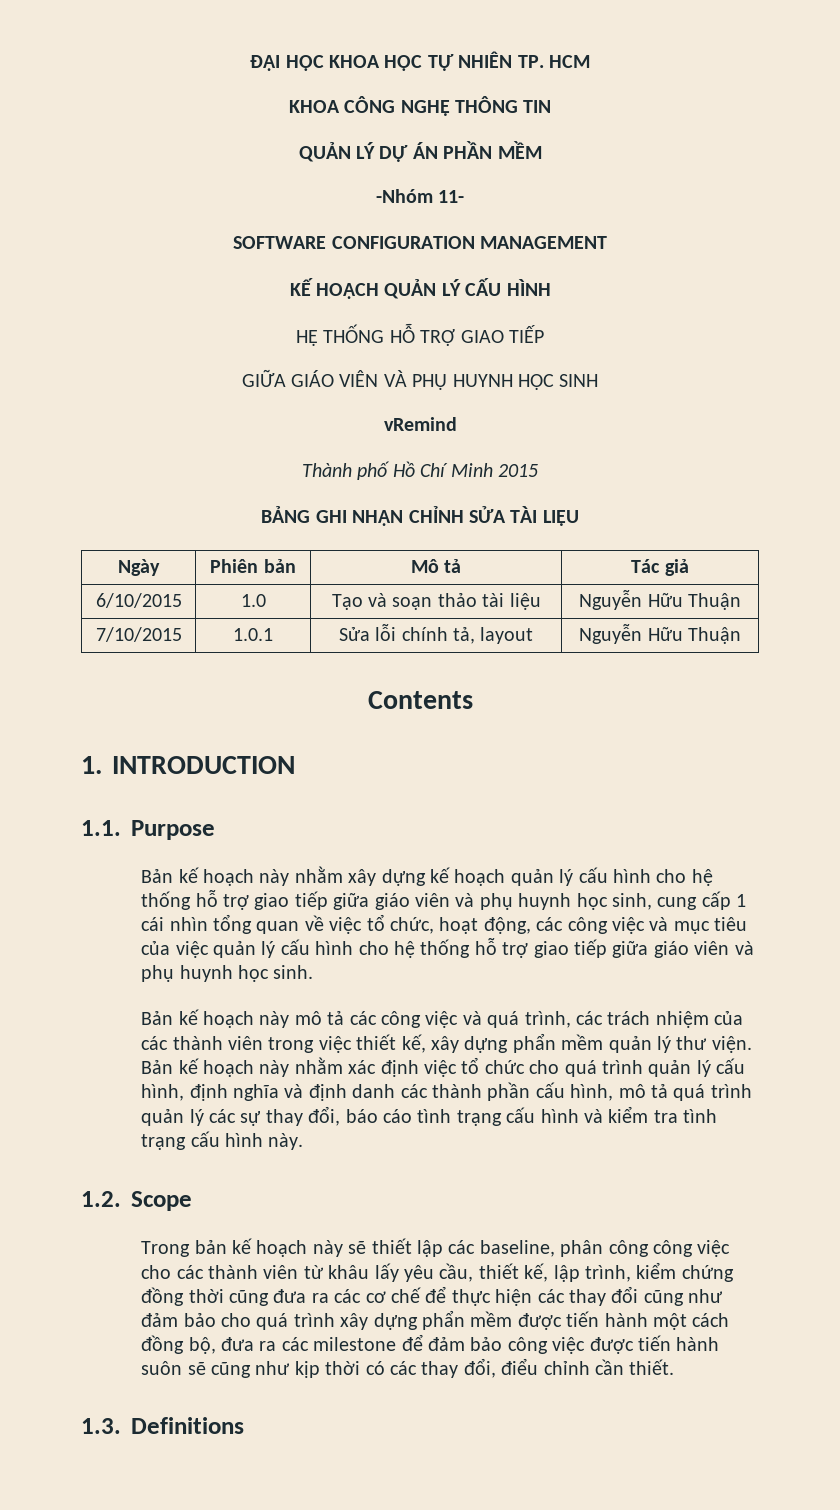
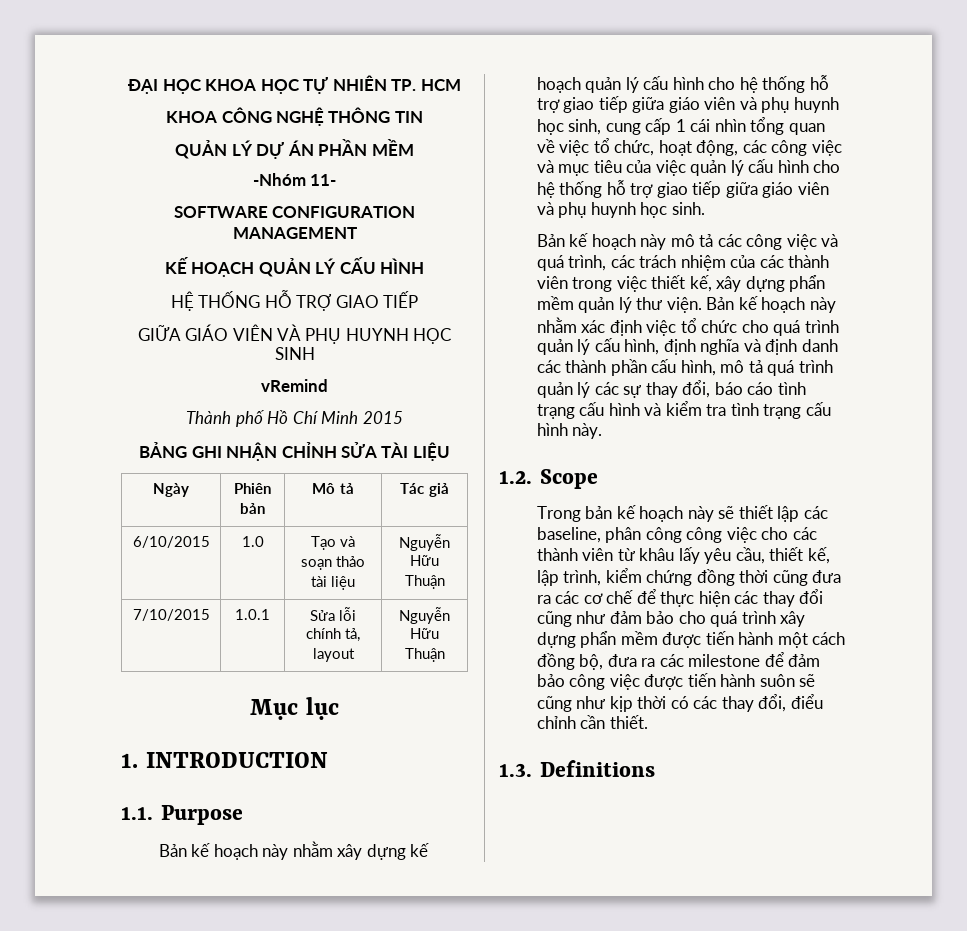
- Contents
+ Mục lục

